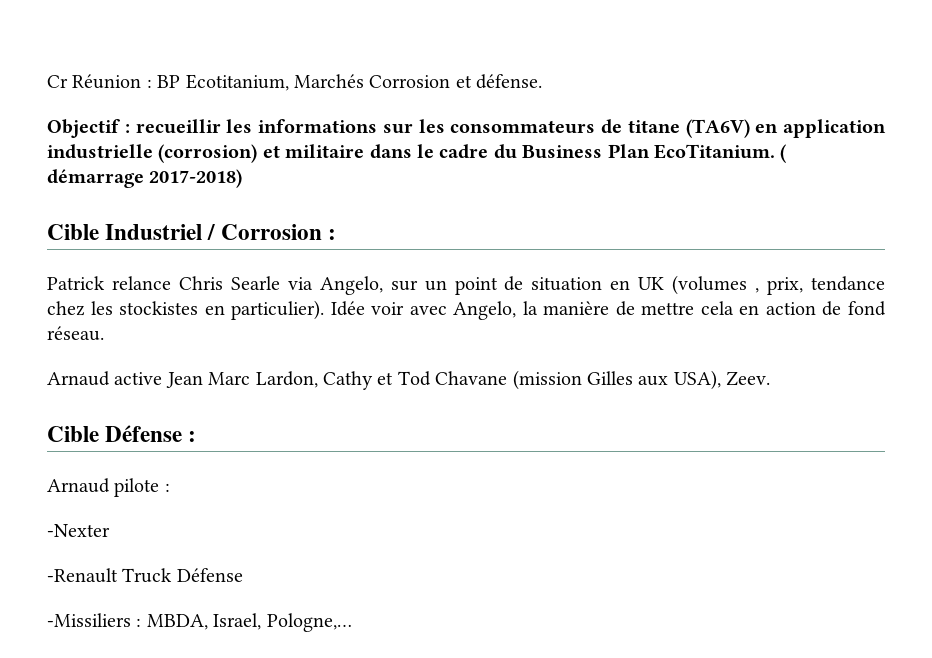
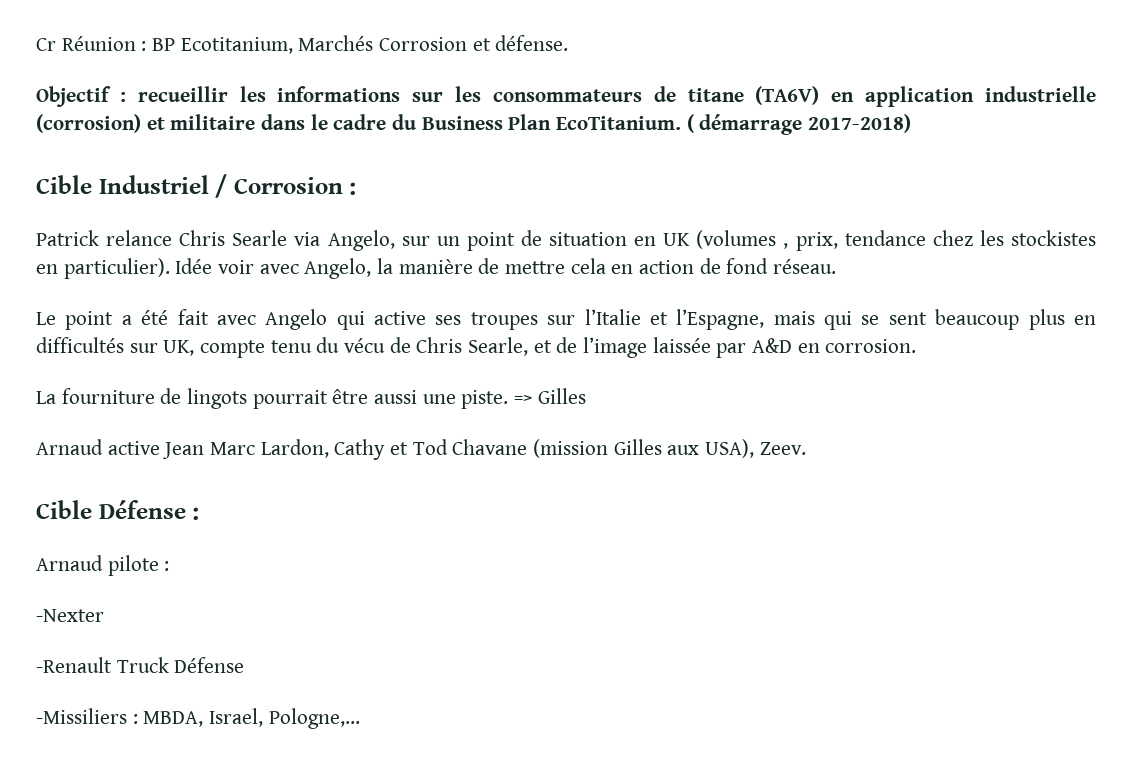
+ Le point a été fait avec Angelo qui active ses troupes sur l’Italie et l’Espagne, mais qui se sent beaucoup plus en difficultés sur UK, compte tenu du vécu de Chris Searle, et de l’image laissée par A&D en corrosion.
+ La fourniture de lingots pourrait être aussi une piste. => Gilles

